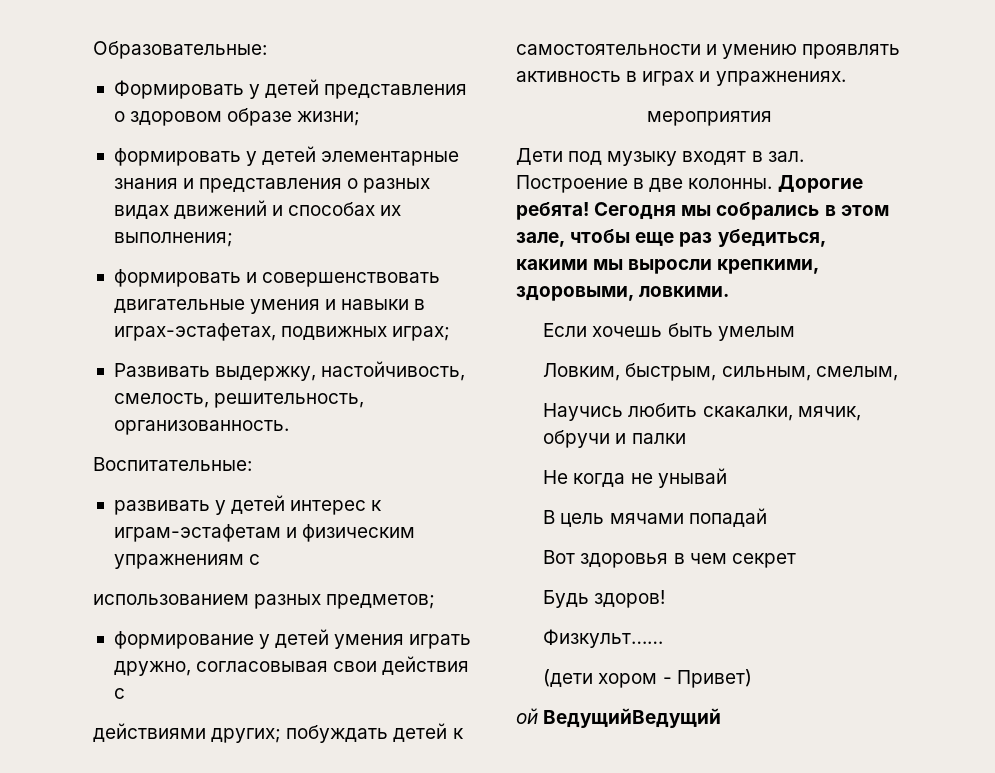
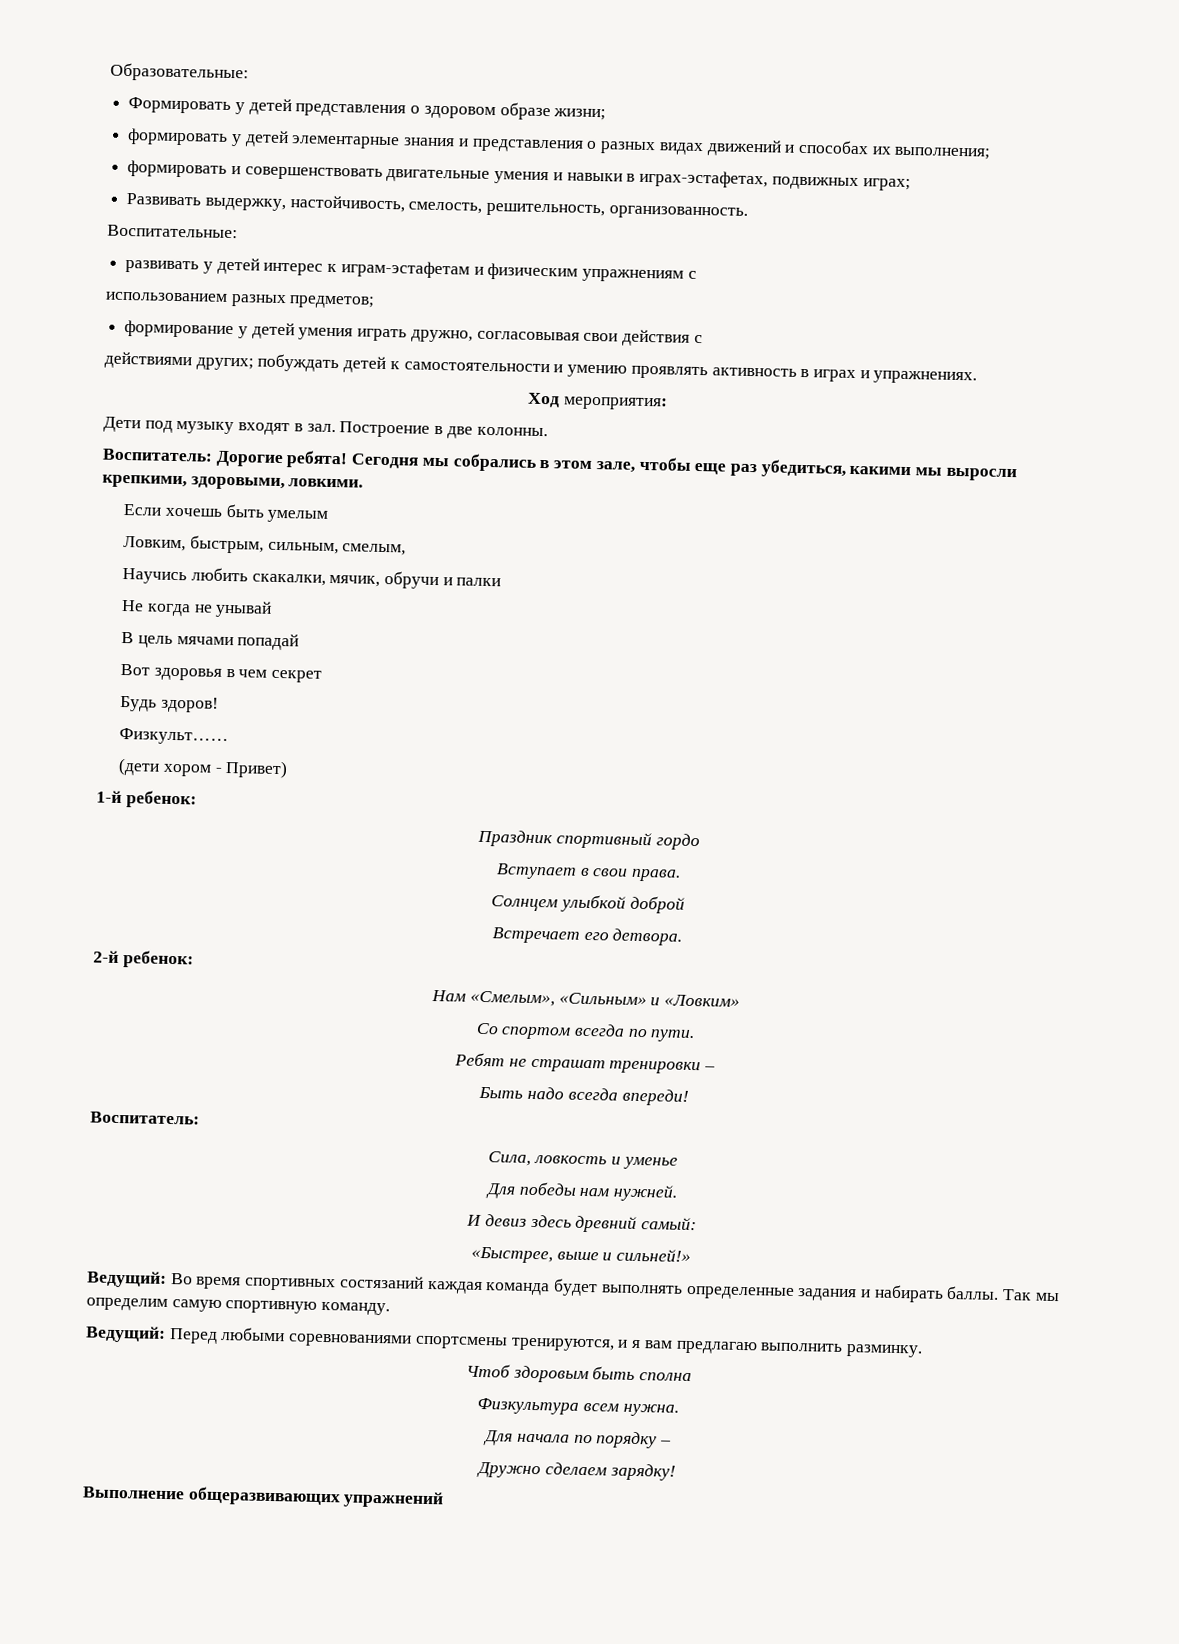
- мероприятия
+ Ход мероприятия:
- Построение в две колонны. Дорогие ребята!
+ Построение в две колонны.
+ Воспитатель: Дорогие ребята!
- ой ВедущийВедущий
+ 1-й ребенок:
+ Праздник спортивный гордо
+ Вступает в свои права.
+ Солнцем улыбкой доброй
+ Встречает его детвора.
+ 2-й ребенок:
+ Нам «Смелым», «Сильным» и «Ловким»
+ Со спортом всегда по пути.
+ Ребят не страшат тренировки –
+ Быть надо всегда впереди!
+ Воспитатель:
+ Сила, ловкость и уменье
+ Для победы нам нужней.
+ И девиз здесь древний самый:
+ «Быстрее, выше и сильней!»
+ Ведущий: Во время спортивных состязаний каждая команда будет выполнять определенные задания и набирать баллы. Так мы определим самую спортивную команду.
+ Ведущий: Перед любыми соревнованиями спортсмены тренируются, и я вам предлагаю выполнить разминку.
+ Чтоб здоровым быть сполна
+ Физкультура всем нужна.
+ Для начала по порядку –
+ Дружно сделаем зарядку!
+ Выполнение общеразвивающих упражнений

